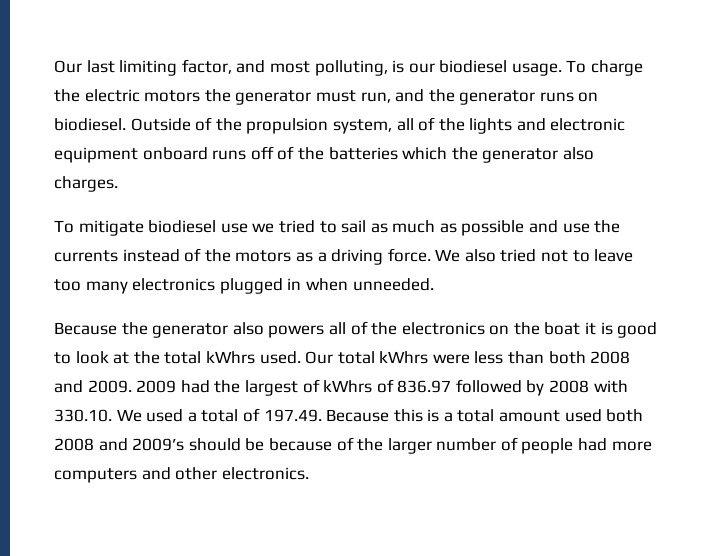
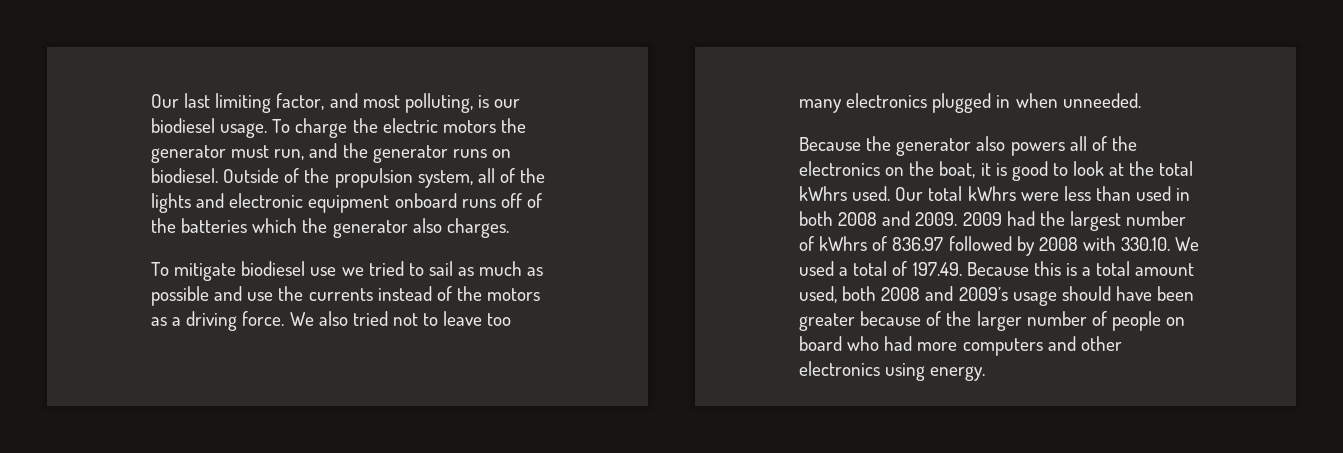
- Because the generator also powers all of the electronics on the boat it is good to look at the total kWhrs used.
+ Because the generator also powers all of the electronics on the boat, it is good to look at the total kWhrs used.
- Our total kWhrs were less than both 2008 and 2009.
+ Our total kWhrs were less than used in both 2008 and 2009.
- 2009 had the largest of kWhrs of 836.97 followed by 2008 with 330.10. We used a total of 197.49. Because this is a total amount used both 2008 and 2009’s should be because of the larger number of people had more computers and other electronics.
+ 2009 had the largest number of kWhrs of 836.97 followed by 2008 with 330.10. We used a total of 197.49. Because this is a total amount used, both 2008 and 2009’s usage should have been greater because of the larger number of people on board who had more computers and other electronics using energy.

